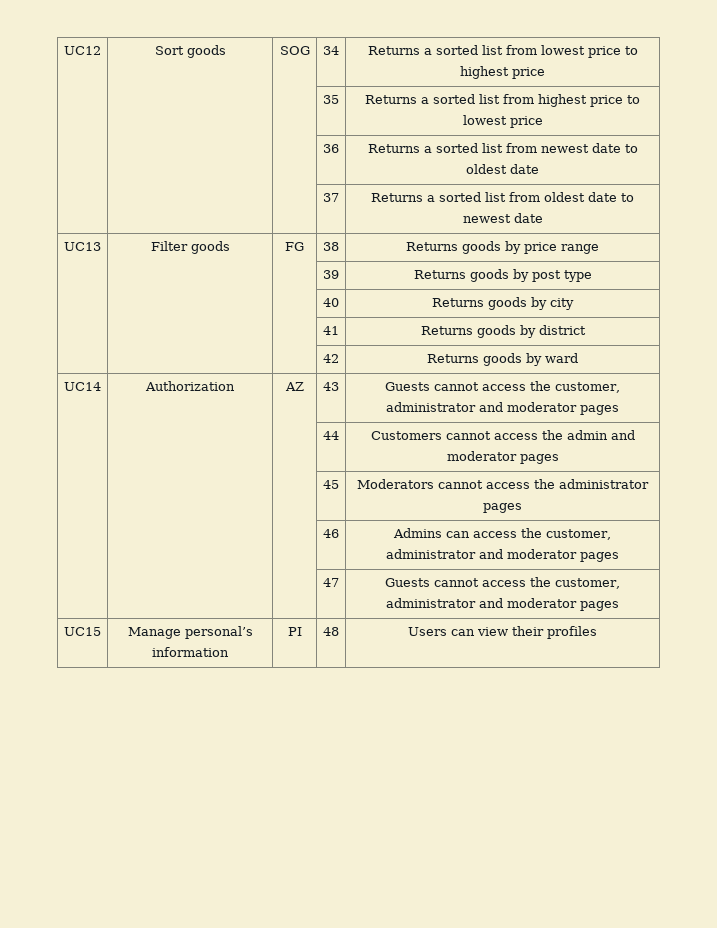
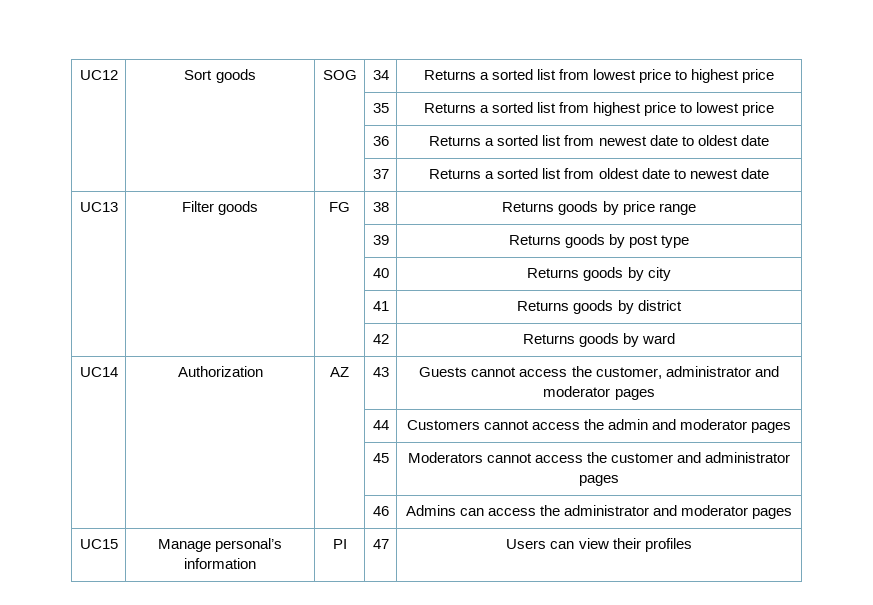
- | | | 45 | Moderators cannot access the administrator pages
+ | | | 45 | Moderators cannot access the customer and administrator pages
- | | | 46 | Admins can access the customer, administrator and moderator pages
- | | | 47 | Guests cannot access the customer, administrator and moderator pages
+ | | | 46 | Admins can access the administrator and moderator pages
- UC15 | Manage personal’s information | PI | 48 | Users can view their profiles
+ UC15 | Manage personal’s information | PI | 47 | Users can view their profiles

